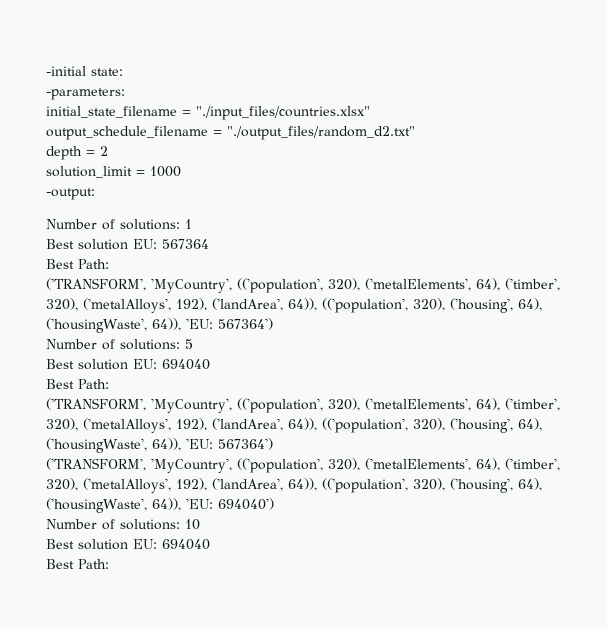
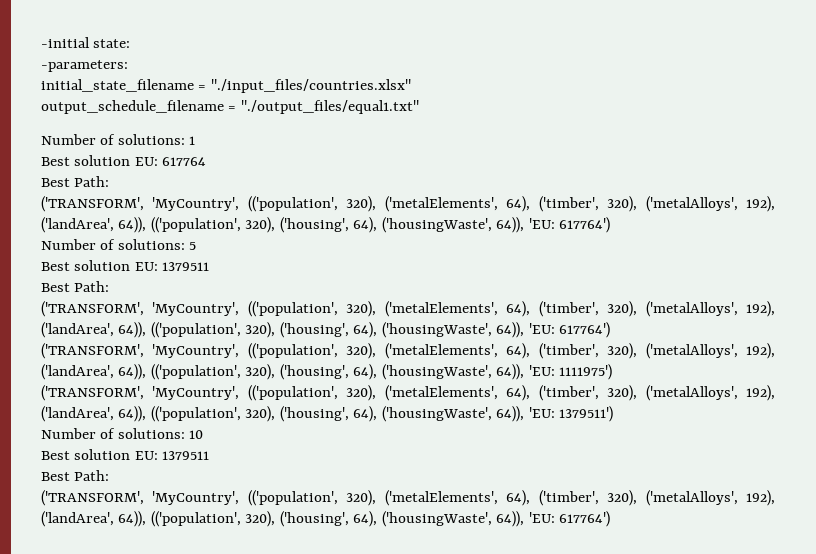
- output_schedule_filename = "./output_files/random_d2.txt"
- depth = 2
- solution_limit = 1000
- -output:
+ output_schedule_filename = "./output_files/equal1.txt"
- Best solution EU: 567364
+ Best solution EU: 617764
  Best Path:
- ('TRANSFORM', 'MyCountry', (('population', 320), ('metalElements', 64), ('timber', 320), ('metalAlloys', 192), ('landArea', 64)), (('population', 320), ('housing', 64), ('housingWaste', 64)), 'EU: 567364')
+ ('TRANSFORM', 'MyCountry', (('population', 320), ('metalElements', 64), ('timber', 320), ('metalAlloys', 192), ('landArea', 64)), (('population', 320), ('housing', 64), ('housingWaste', 64)), 'EU: 617764')
  Number of solutions: 5
- Best solution EU: 694040
+ Best solution EU: 1379511
  Best Path:
- ('TRANSFORM', 'MyCountry', (('population', 320), ('metalElements', 64), ('timber', 320), ('metalAlloys', 192), ('landArea', 64)), (('population', 320), ('housing', 64), ('housingWaste', 64)), 'EU: 567364')
+ ('TRANSFORM', 'MyCountry', (('population', 320), ('metalElements', 64), ('timber', 320), ('metalAlloys', 192), ('landArea', 64)), (('population', 320), ('housing', 64), ('housingWaste', 64)), 'EU: 617764')
- ('TRANSFORM', 'MyCountry', (('population', 320), ('metalElements', 64), ('timber', 320), ('metalAlloys', 192), ('landArea', 64)), (('population', 320), ('housing', 64), ('housingWaste', 64)), 'EU: 694040')
+ ('TRANSFORM', 'MyCountry', (('population', 320), ('metalElements', 64), ('timber', 320), ('metalAlloys', 192), ('landArea', 64)), (('population', 320), ('housing', 64), ('housingWaste', 64)), 'EU: 1111975')
+ ('TRANSFORM', 'MyCountry', (('population', 320), ('metalElements', 64), ('timber', 320), ('metalAlloys', 192), ('landArea', 64)), (('population', 320), ('housing', 64), ('housingWaste', 64)), 'EU: 1379511')
  Number of solutions: 10
- Best solution EU: 694040
+ Best solution EU: 1379511
  Best Path:
+ ('TRANSFORM', 'MyCountry', (('population', 320), ('metalElements', 64), ('timber', 320), ('metalAlloys', 192), ('landArea', 64)), (('population', 320), ('housing', 64), ('housingWaste', 64)), 'EU: 617764')

